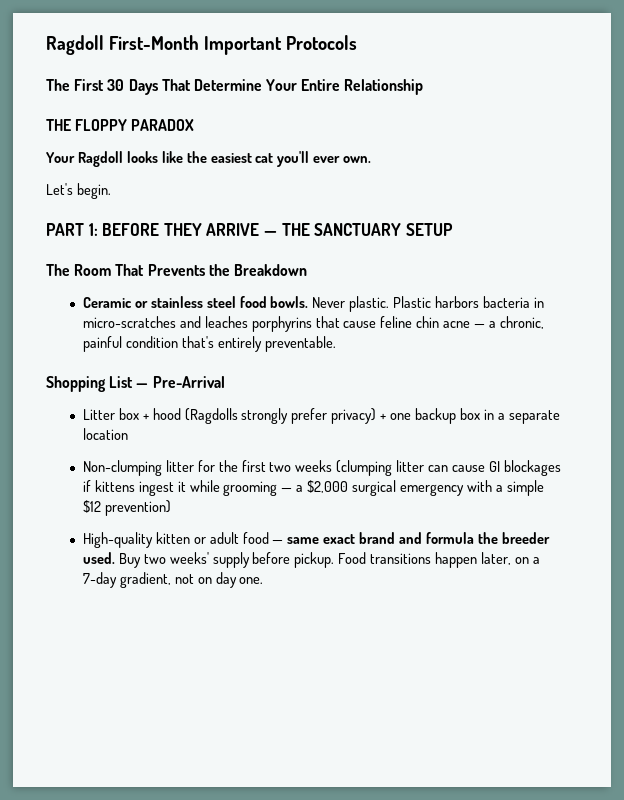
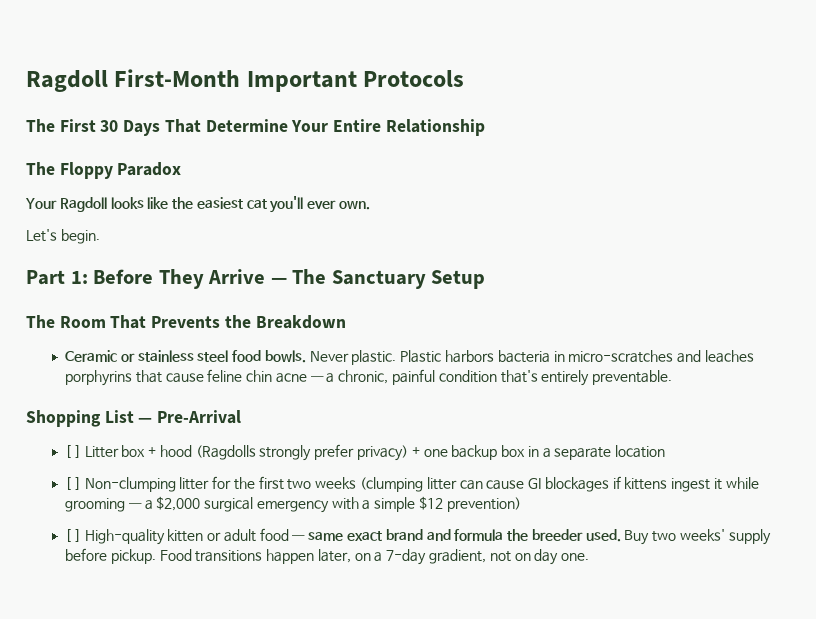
- THE FLOPPY PARADOX
+ The Floppy Paradox
- PART 1: BEFORE THEY ARRIVE — THE SANCTUARY SETUP
+ Part 1: Before They Arrive — The Sanctuary Setup
- Litter box + hood (Ragdolls strongly prefer privacy) + one backup box in a separate location
+ [ ] Litter box + hood (Ragdolls strongly prefer privacy) + one backup box in a separate location
- Non-clumping litter for the first two weeks (clumping litter can cause GI blockages if kittens ingest it while grooming — a $2,000 surgical emergency with a simple $12 prevention)
+ [ ] Non-clumping litter for the first two weeks (clumping litter can cause GI blockages if kittens ingest it while grooming — a $2,000 surgical emergency with a simple $12 prevention)
- High-quality kitten or adult food — same exact brand and formula the breeder used.
+ [ ] High-quality kitten or adult food — same exact brand and formula the breeder used.

